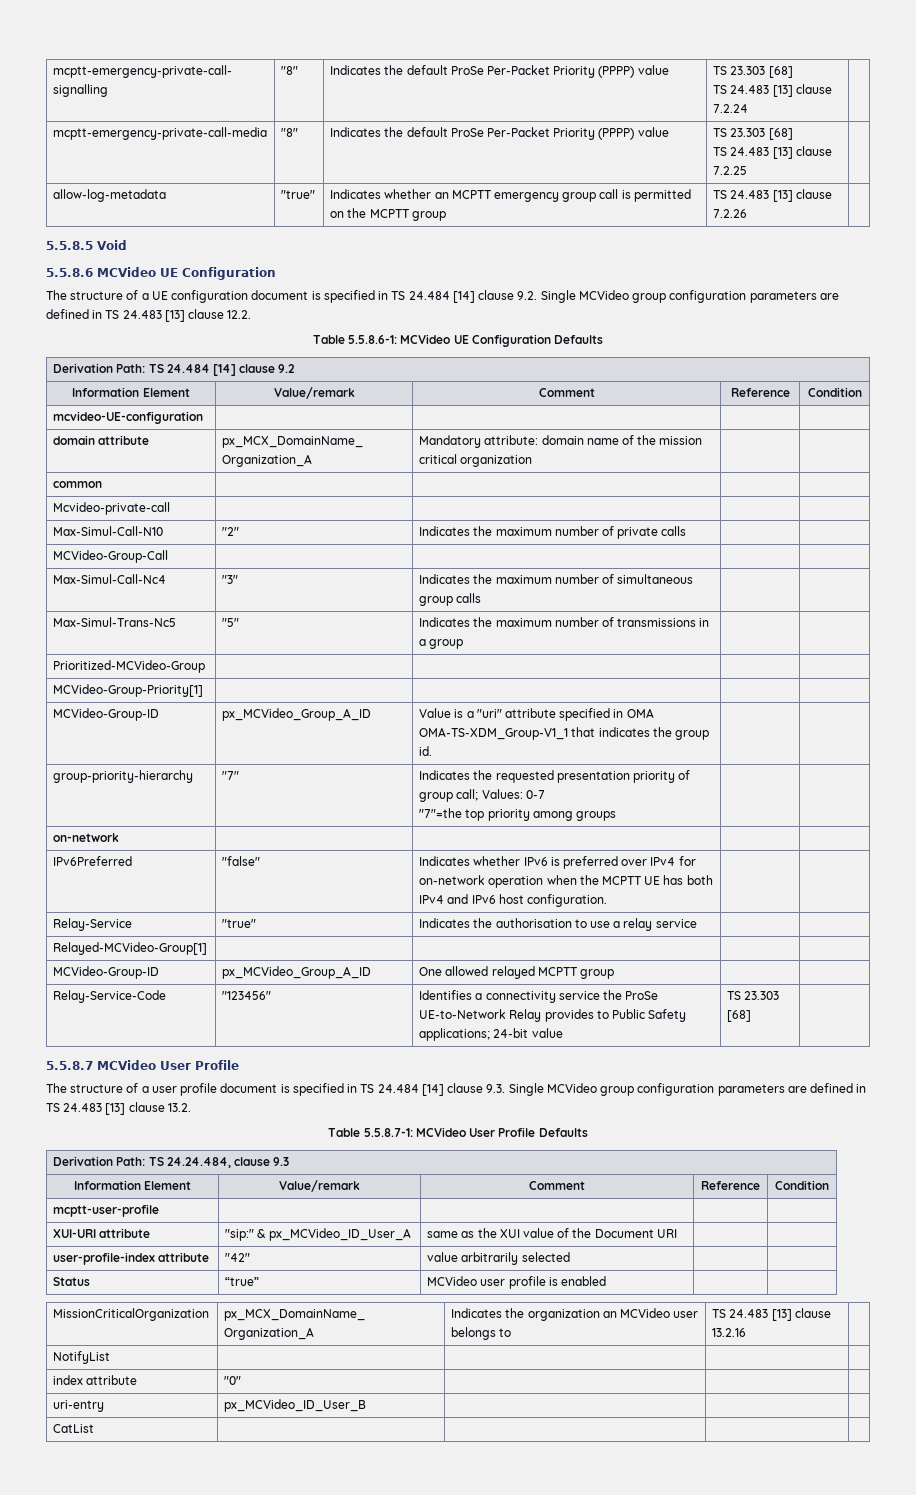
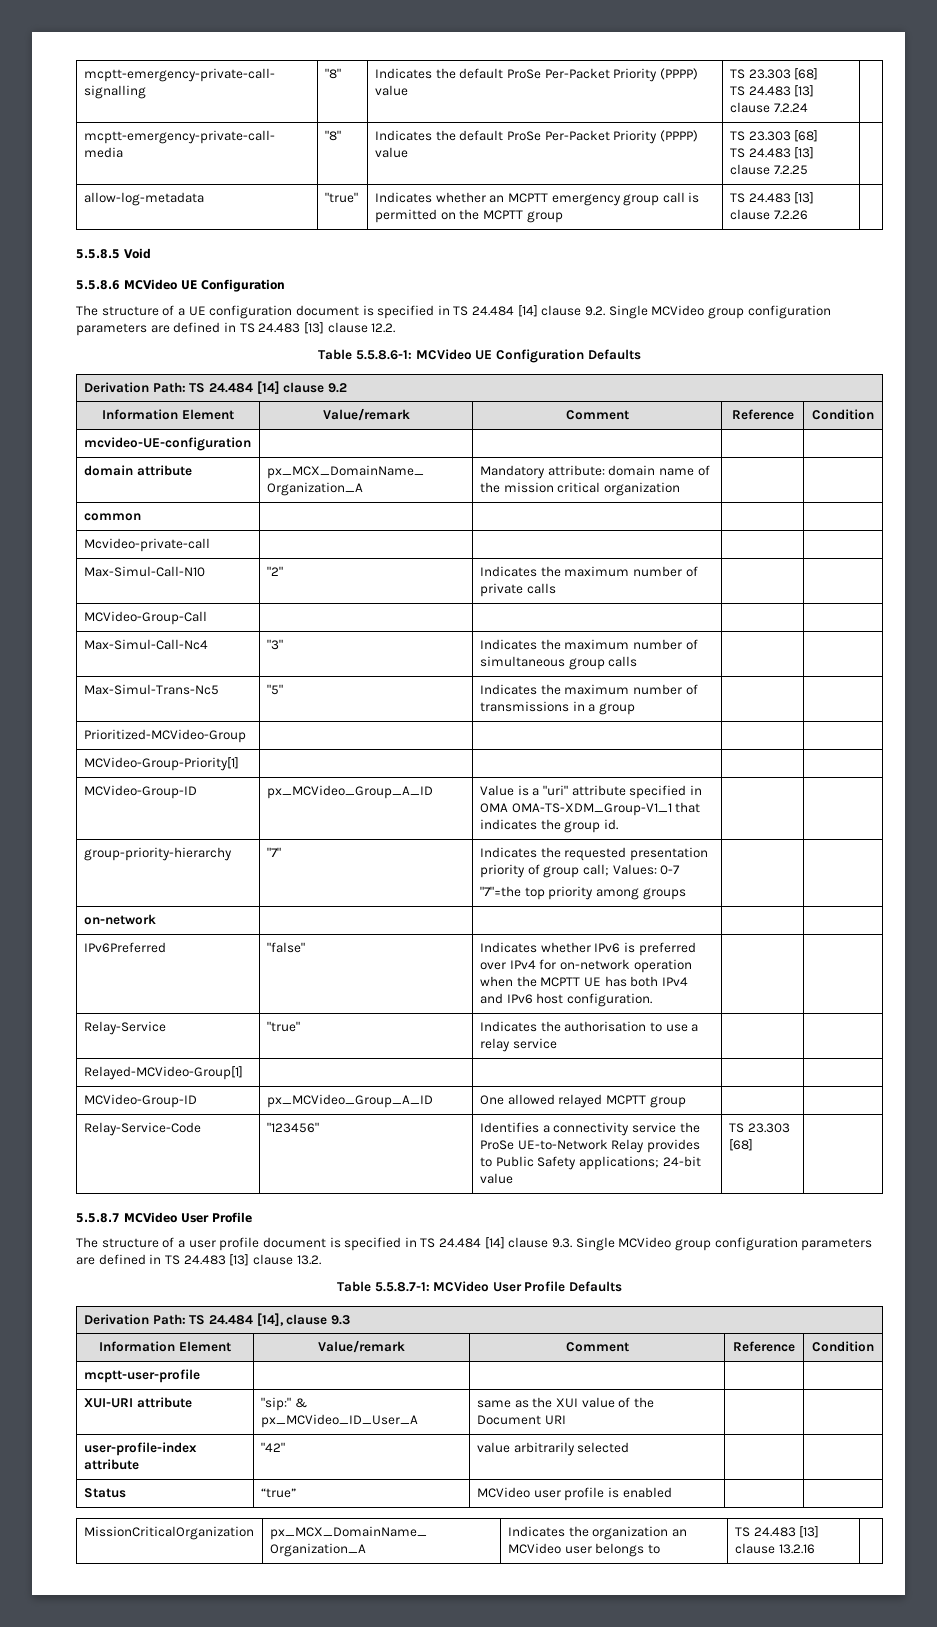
- Derivation Path: TS 24.24.484, clause 9.3
+ Derivation Path: TS 24.484 [14], clause 9.3
- NotifyList | | | |
- index attribute | "0" | | |
- uri-entry | px_MCVideo_ID_User_B | | |
- CatList | | | |

